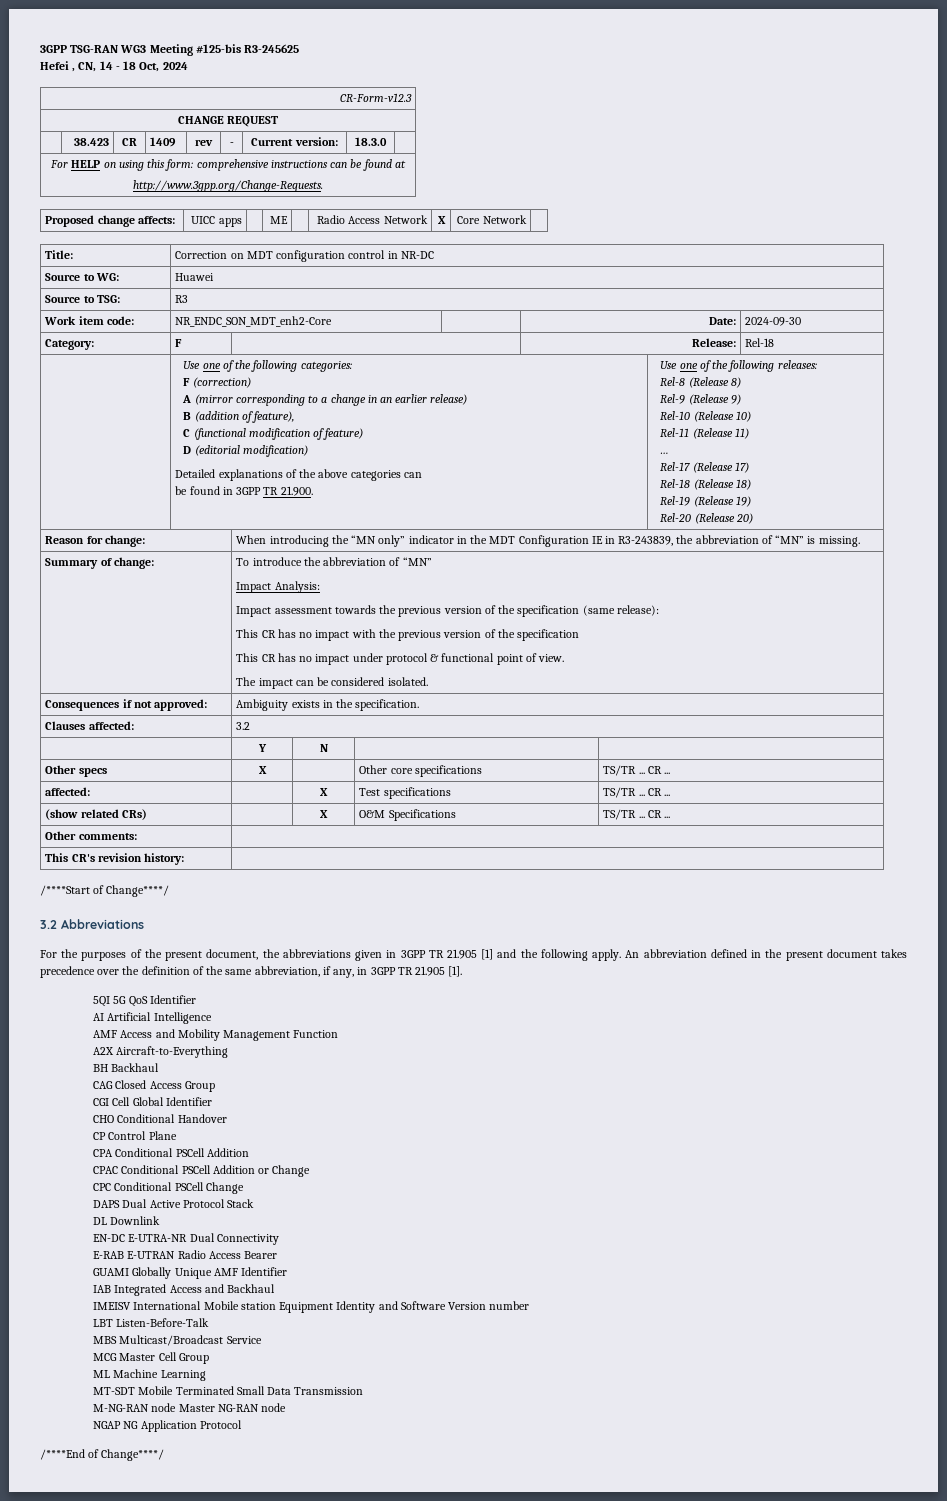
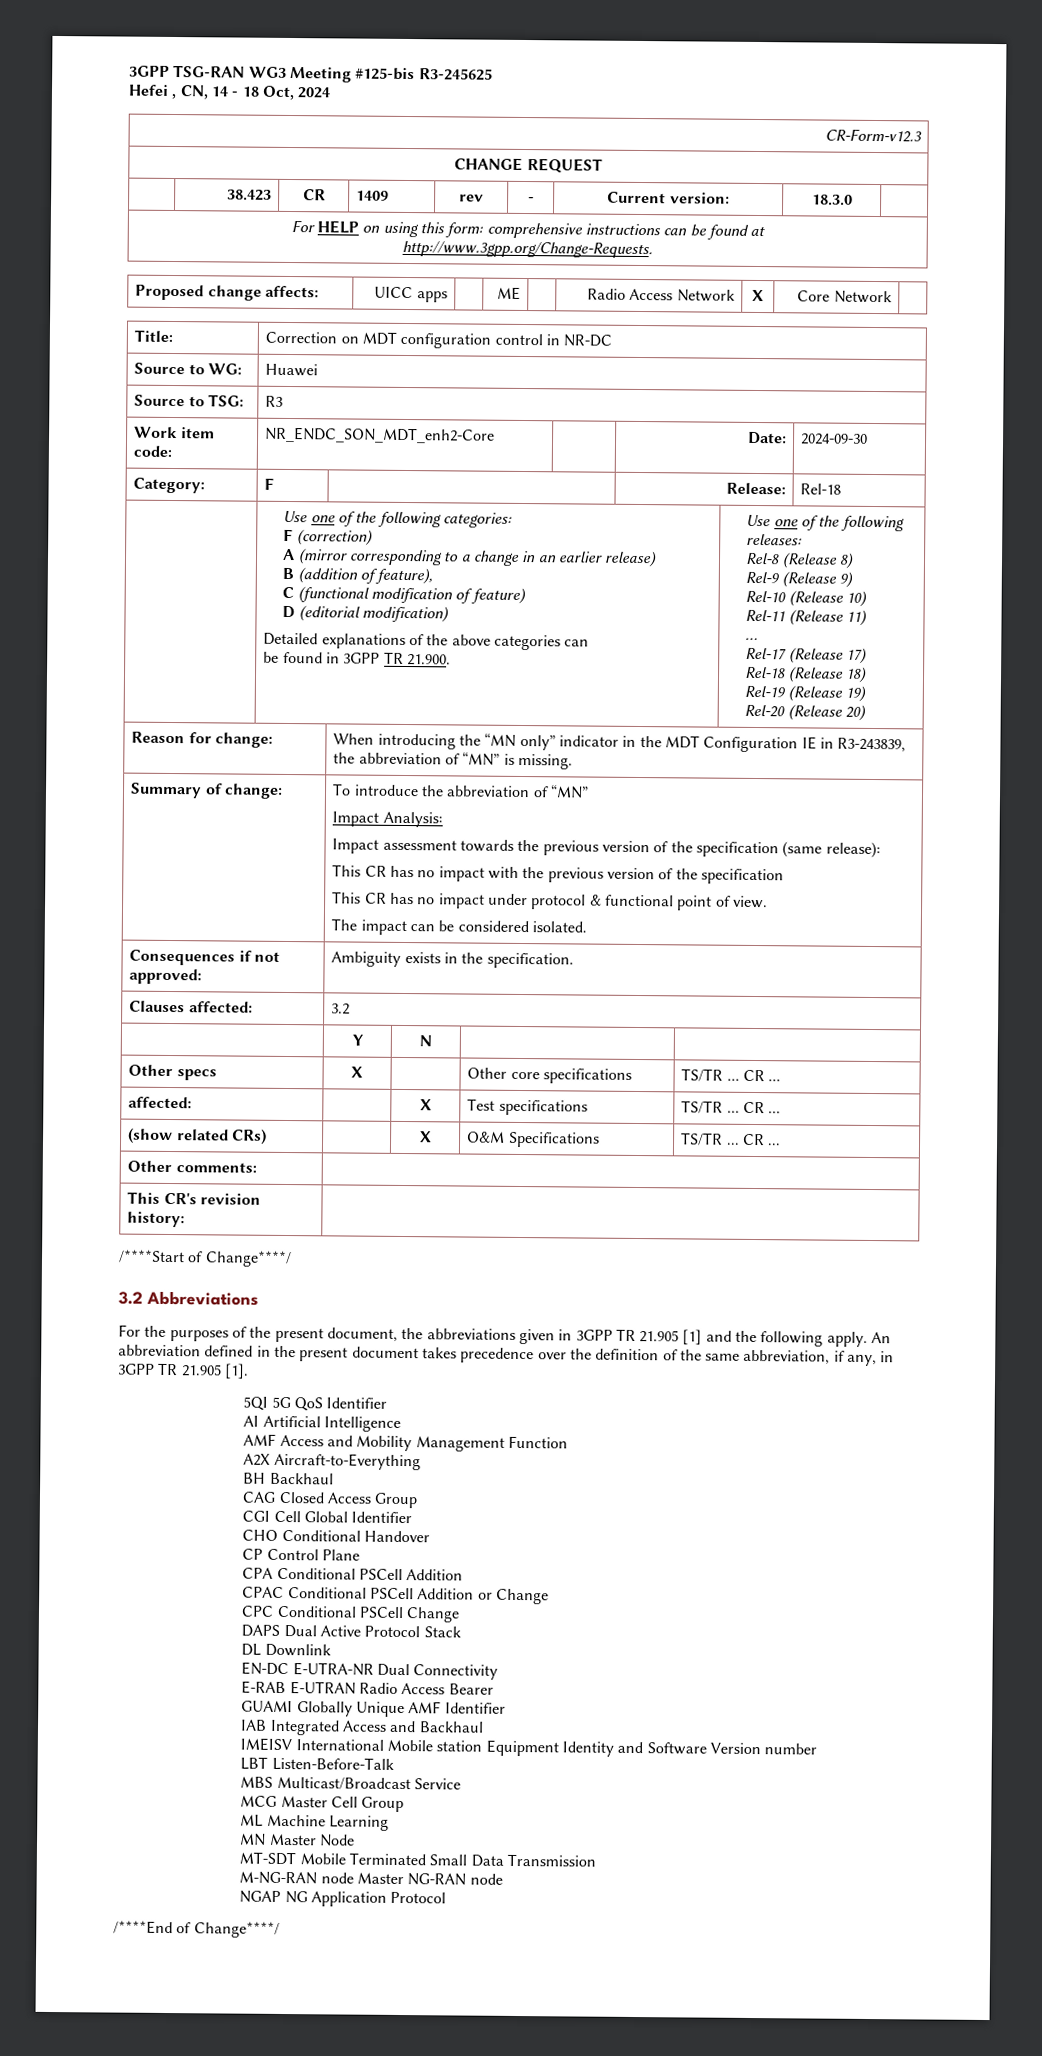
+ MN Master Node

